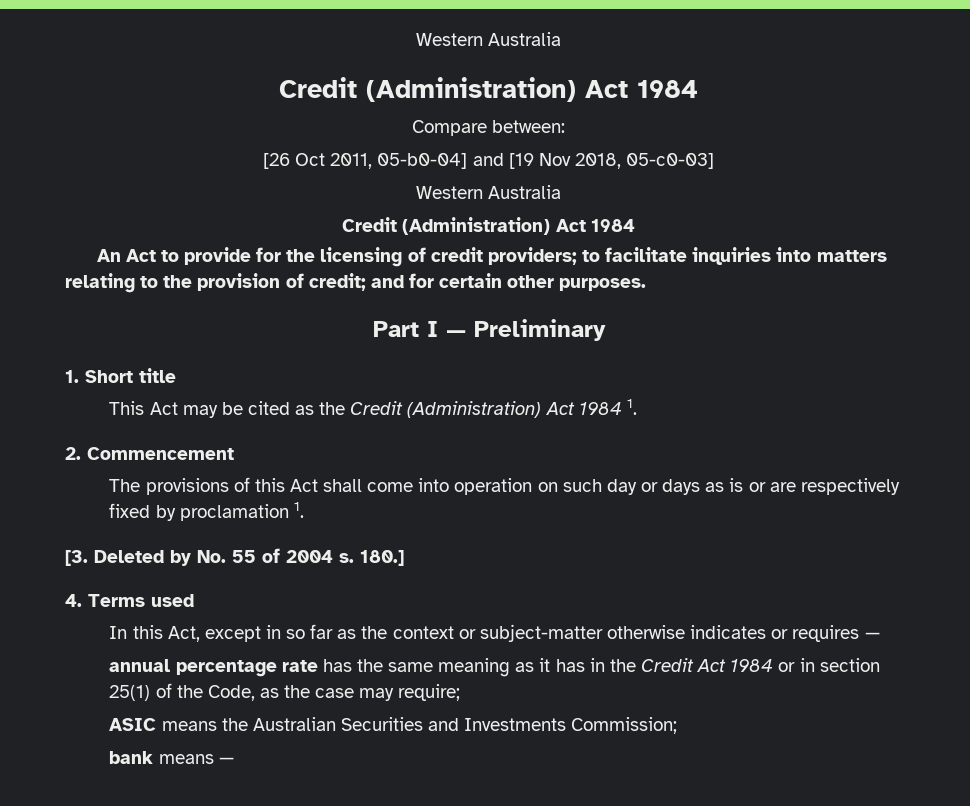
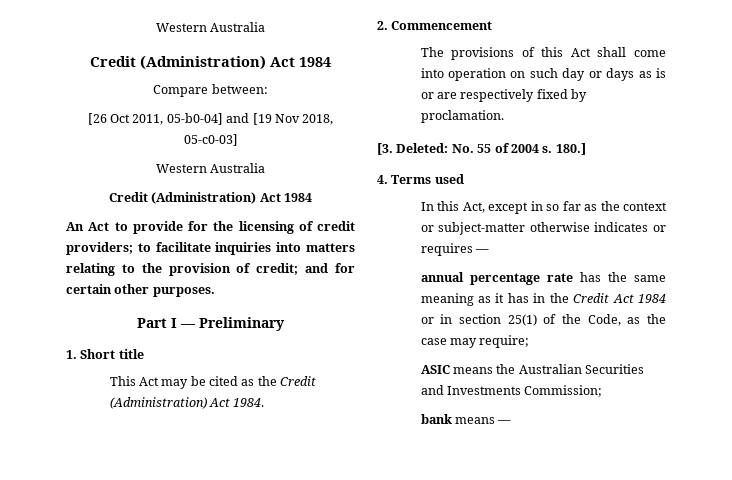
- This Act may be cited as the Credit (Administration) Act 1984 1.
+ This Act may be cited as the Credit (Administration) Act 1984.
- The provisions of this Act shall come into operation on such day or days as is or are respectively fixed by proclamation 1.
+ The provisions of this Act shall come into operation on such day or days as is or are respectively fixed by proclamation.
- [3. Deleted by No. 55 of 2004 s.
+ [3. Deleted: No. 55 of 2004 s.

